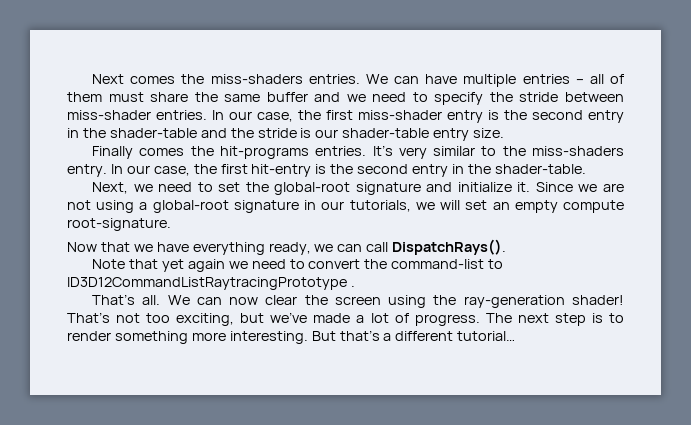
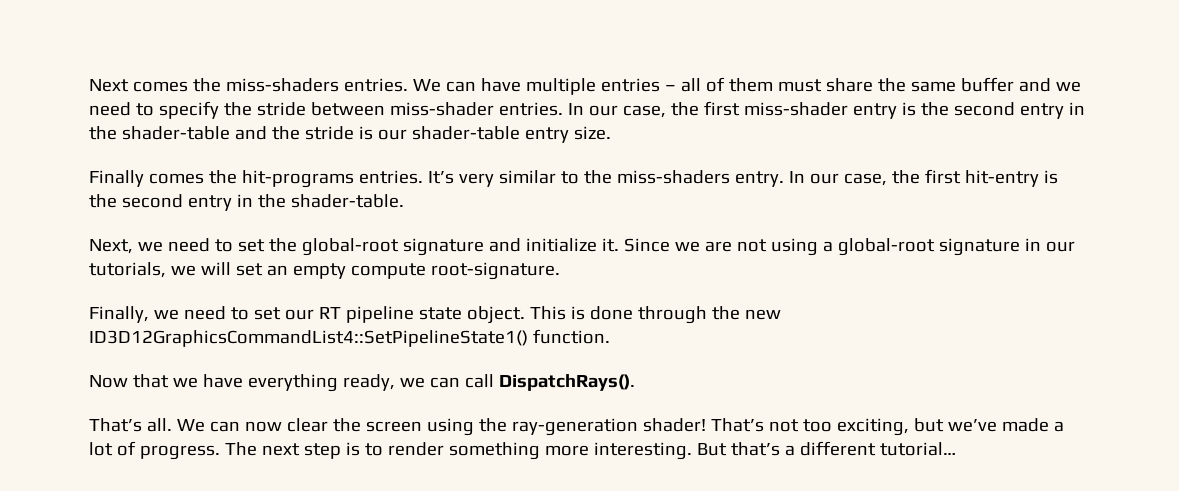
+ Finally, we need to set our RT pipeline state object. This is done through the new ID3D12GraphicsCommandList4::SetPipelineState1() function.
- Note that yet again we need to convert the command-list to ID3D12CommandListRaytracingPrototype .

